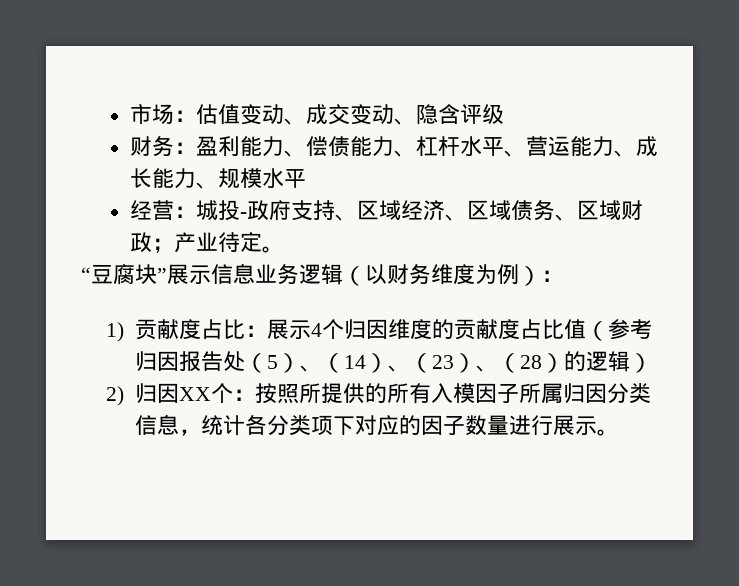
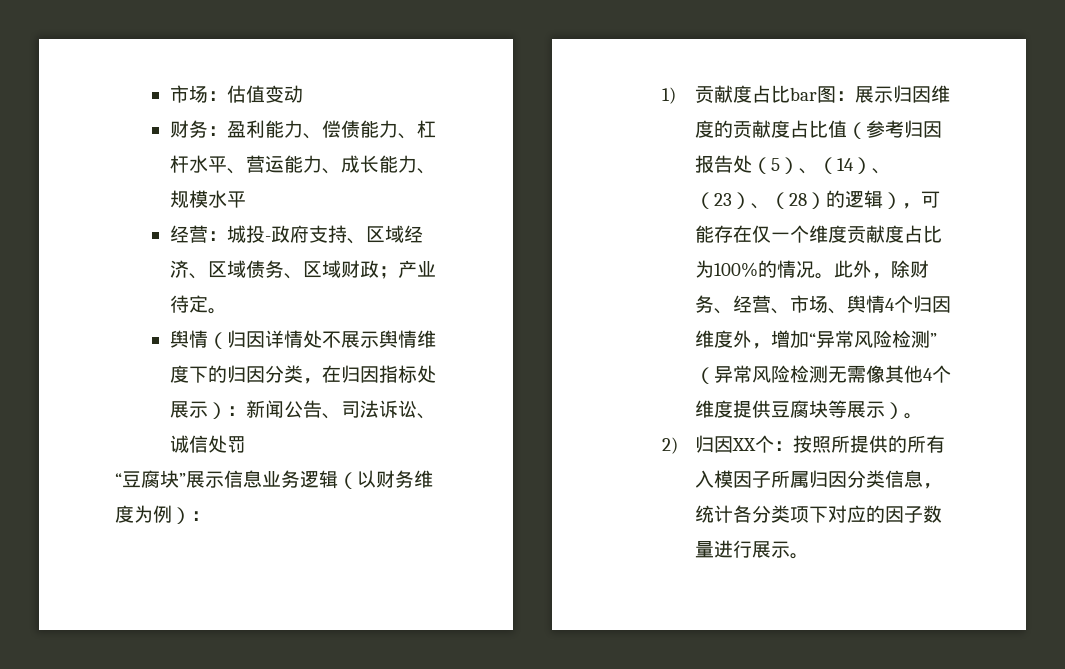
- 市场：估值变动、成交变动、隐含评级
+ 市场：估值变动
+ 舆情（归因详情处不展示舆情维度下的归因分类，在归因指标处展示）：新闻公告、司法诉讼、诚信处罚
- 1)贡献度占比：展示4个归因维度的贡献度占比值（参考归因报告处（5）、（14）、（23）、（28）的逻辑）
+ 1)贡献度占比bar图：展示归因维度的贡献度占比值（参考归因报告处（5）、（14）、（23）、（28）的逻辑），可能存在仅一个维度贡献度占比为100%的情况。此外，除财务、经营、市场、舆情4个归因维度外，增加“异常风险检测”（异常风险检测无需像其他4个维度提供豆腐块等展示）。

